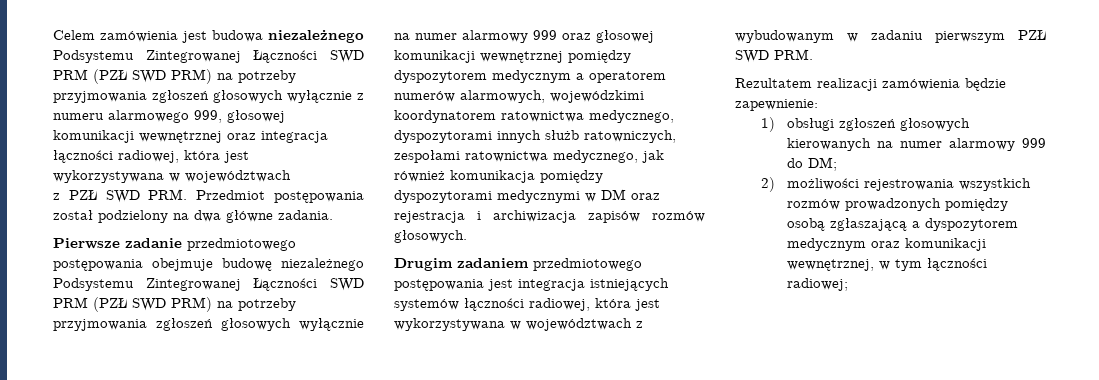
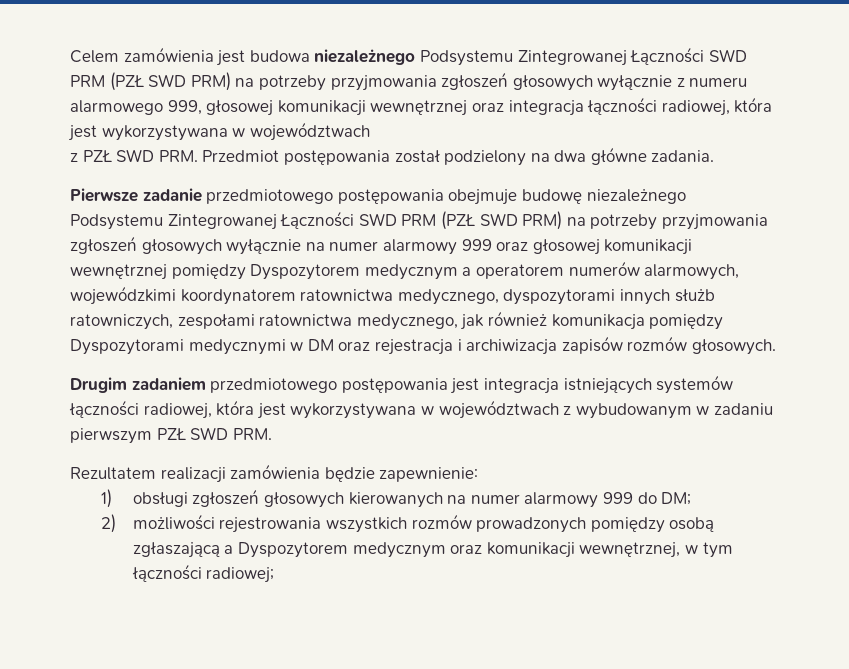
- Pierwsze zadanie przedmiotowego postępowania obejmuje budowę niezależnego Podsystemu Zintegrowanej Łączności SWD PRM (PZŁ SWD PRM) na potrzeby przyjmowania zgłoszeń głosowych wyłącznie na numer alarmowy 999 oraz głosowej komunikacji wewnętrznej pomiędzy dyspozytorem medycznym a operatorem numerów alarmowych, wojewódzkimi koordynatorem ratownictwa medycznego, dyspozytorami innych służb ratowniczych, zespołami ratownictwa medycznego, jak również komunikacja pomiędzy dyspozytorami medycznymi w DM oraz rejestracja i archiwizacja zapisów rozmów głosowych.
+ Pierwsze zadanie przedmiotowego postępowania obejmuje budowę niezależnego Podsystemu Zintegrowanej Łączności SWD PRM (PZŁ SWD PRM) na potrzeby przyjmowania zgłoszeń głosowych wyłącznie na numer alarmowy 999 oraz głosowej komunikacji wewnętrznej pomiędzy Dyspozytorem medycznym a operatorem numerów alarmowych, wojewódzkimi koordynatorem ratownictwa medycznego, dyspozytorami innych służb ratowniczych, zespołami ratownictwa medycznego, jak również komunikacja pomiędzy Dyspozytorami medycznymi w DM oraz rejestracja i archiwizacja zapisów rozmów głosowych.
- 2) możliwości rejestrowania wszystkich rozmów prowadzonych pomiędzy osobą zgłaszającą a dyspozytorem medycznym oraz komunikacji wewnętrznej, w tym łączności radiowej;
+ 2) możliwości rejestrowania wszystkich rozmów prowadzonych pomiędzy osobą zgłaszającą a Dyspozytorem medycznym oraz komunikacji wewnętrznej, w tym łączności radiowej;

